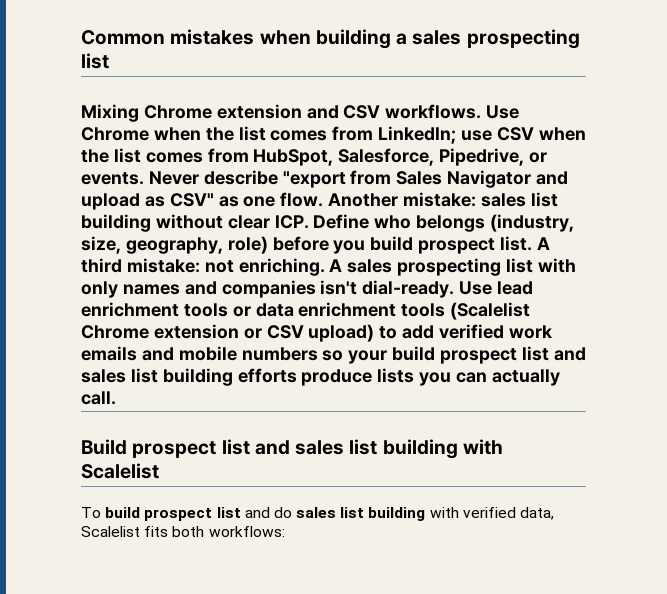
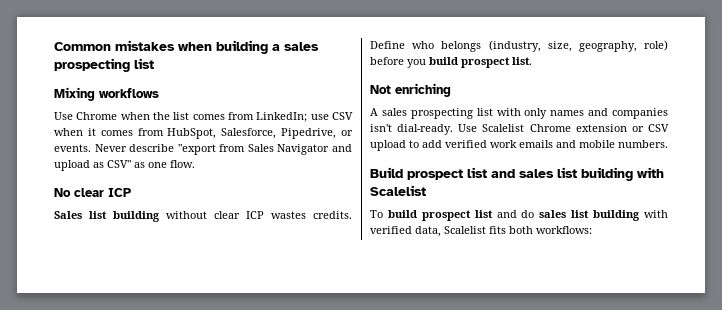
- Mixing Chrome extension and CSV workflows. Use Chrome when the list comes from LinkedIn; use CSV when the list comes from HubSpot, Salesforce, Pipedrive, or events.
+ Mixing workflows
+ Use Chrome when the list comes from LinkedIn; use CSV when it comes from HubSpot, Salesforce, Pipedrive, or events.
- Never describe "export from Sales Navigator and upload as CSV" as one flow. Another mistake: sales list building without clear ICP. Define who belongs (industry, size, geography, role) before you build prospect list. A third mistake: not enriching. A sales prospecting list with only names and companies isn't dial-ready.
+ Never describe "export from Sales Navigator and upload as CSV" as one flow.
+ No clear ICP
+ Sales list building without clear ICP wastes credits. Define who belongs (industry, size, geography, role) before you build prospect list.
+ Not enriching
+ A sales prospecting list with only names and companies isn't dial-ready.
- Use lead enrichment tools or data enrichment tools (Scalelist Chrome extension or CSV upload) to add verified work emails and mobile numbers so your build prospect list and sales list building efforts produce lists you can actually call.
+ Use Scalelist Chrome extension or CSV upload to add verified work emails and mobile numbers.

